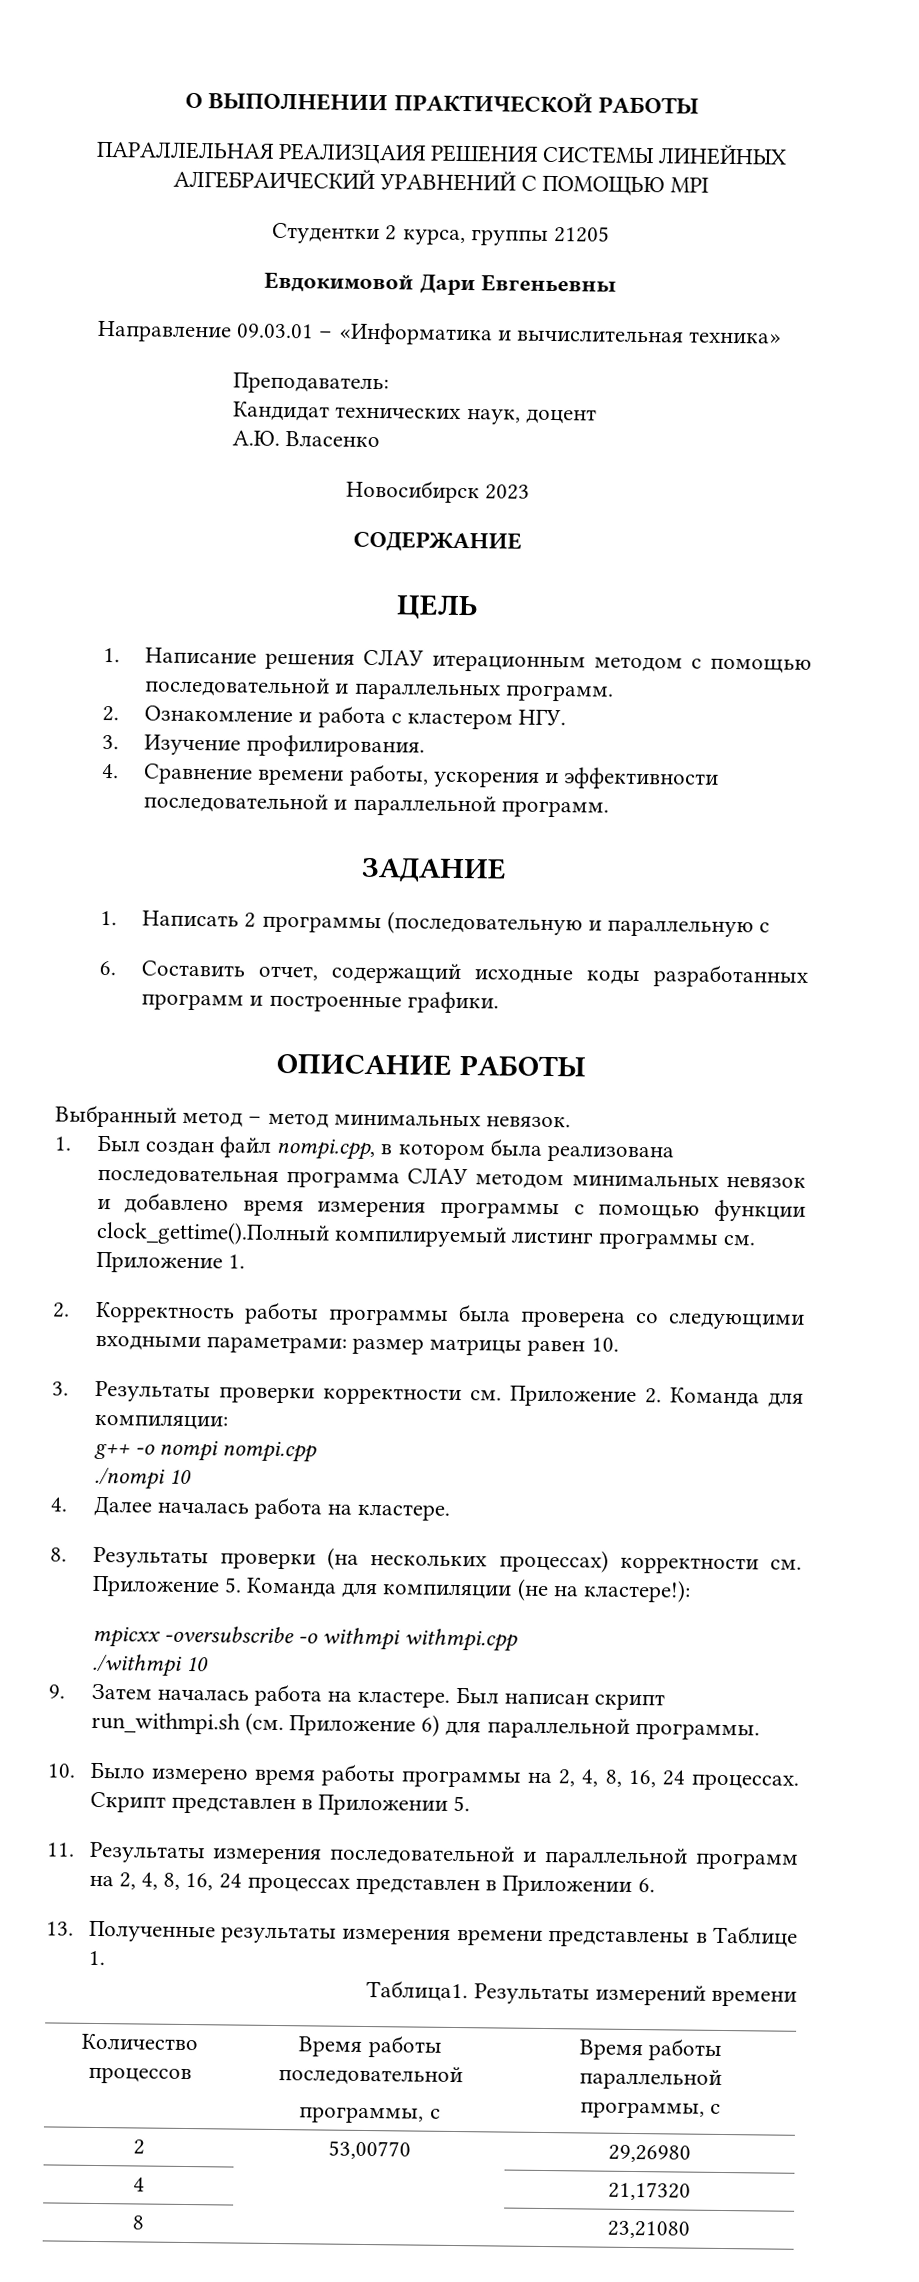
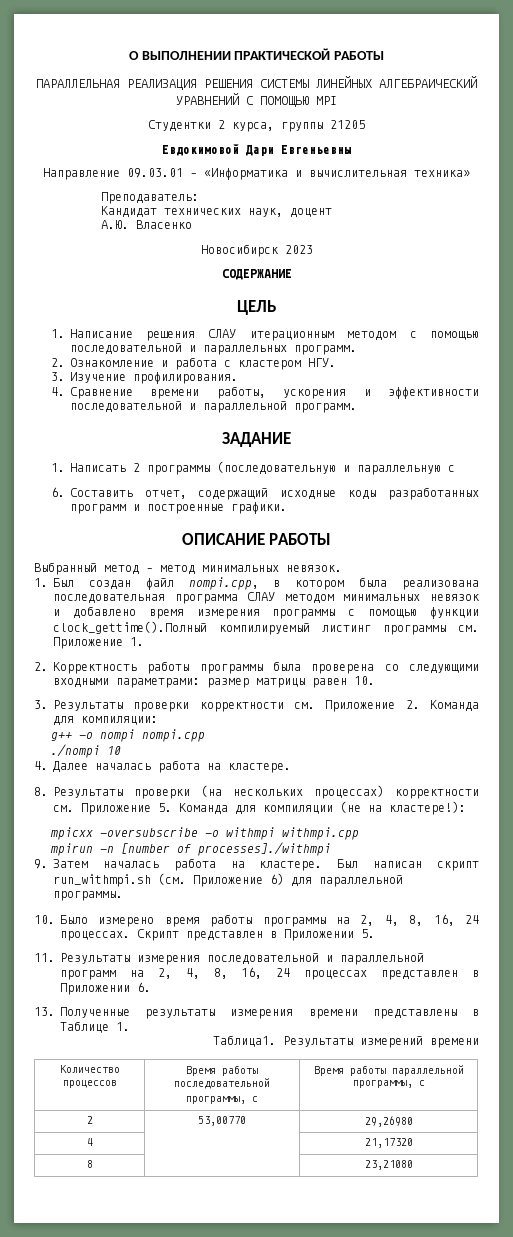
- ПАРАЛЛЕЛЬНАЯ РЕАЛИЗЦАИЯ РЕШЕНИЯ СИСТЕМЫ ЛИНЕЙНЫХ АЛГЕБРАИЧЕСКИЙ УРАВНЕНИЙ С ПОМОЩЬЮ MPI
+ ПАРАЛЛЕЛЬНАЯ РЕАЛИЗАЦИЯ РЕШЕНИЯ СИСТЕМЫ ЛИНЕЙНЫХ АЛГЕБРАИЧЕСКИЙ УРАВНЕНИЙ С ПОМОЩЬЮ MPI
- ./withmpi 10
+ mpirun -n [number of processes]./withmpi

